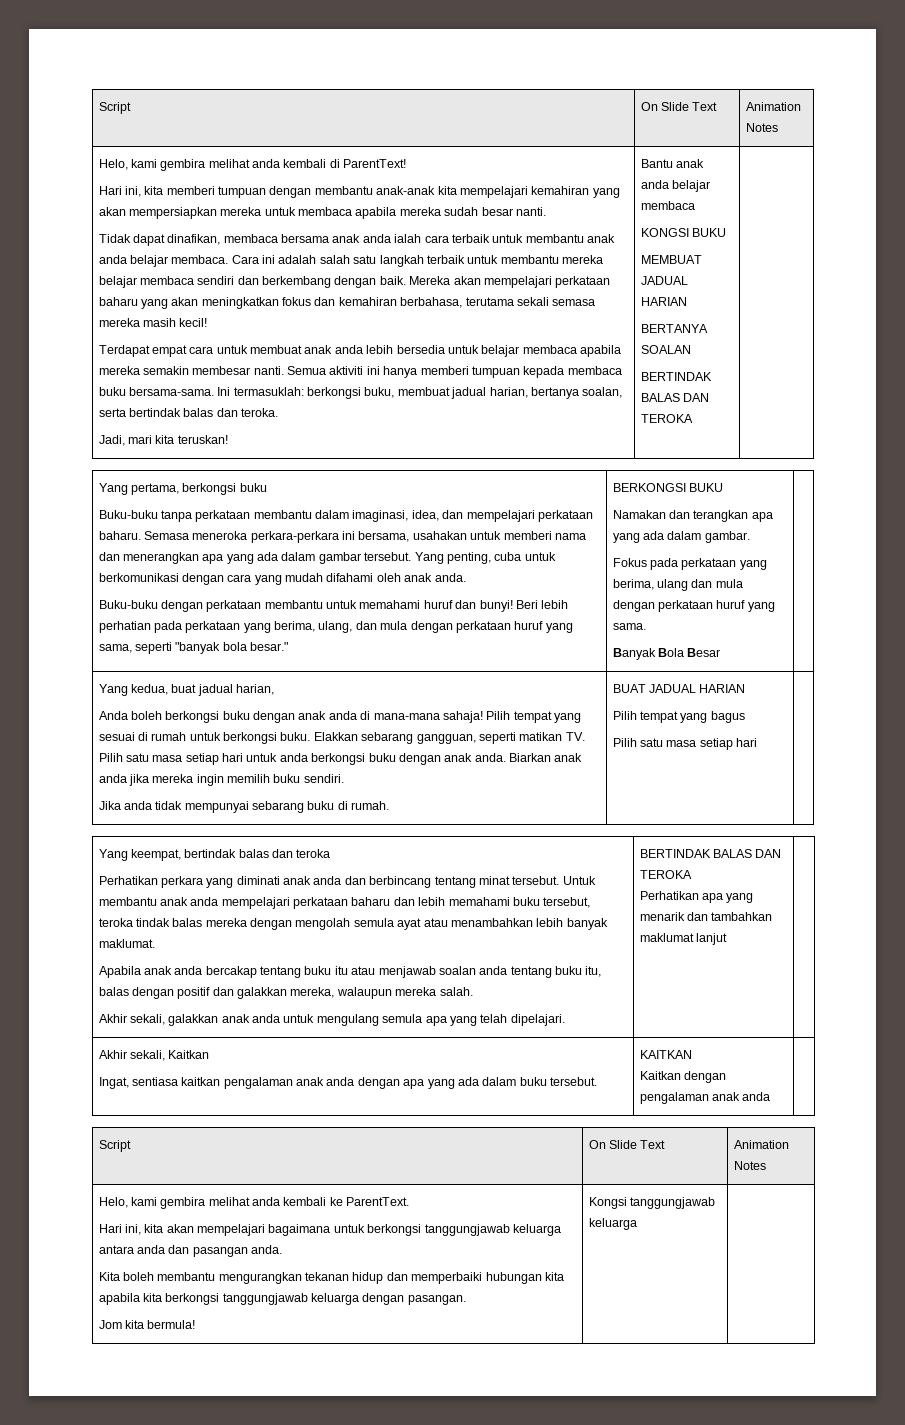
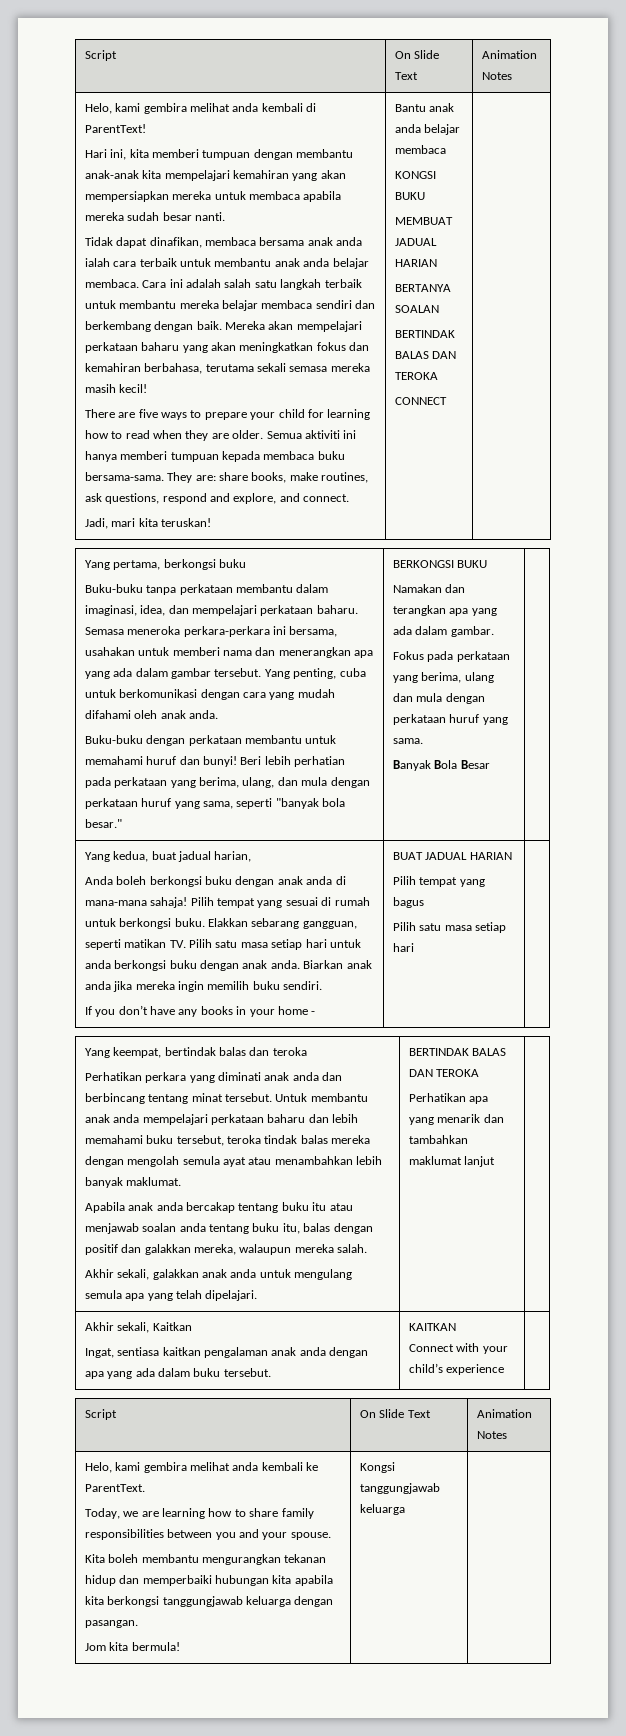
- Terdapat empat cara untuk membuat anak anda lebih bersedia untuk belajar membaca apabila mereka semakin membesar nanti.
+ There are five ways to prepare your child for learning how to read when they are older.
- Ini termasuklah: berkongsi buku, membuat jadual harian, bertanya soalan, serta bertindak balas dan teroka.
+ They are: share books, make routines, ask questions, respond and explore, and connect.
+ CONNECT
- Jika anda tidak mempunyai sebarang buku di rumah.
+ If you don’t have any books in your home -
  Akhir sekali, Kaitkan
  Ingat, sentiasa kaitkan pengalaman anak anda dengan apa yang ada dalam buku tersebut. | KAITKAN
- Kaitkan dengan pengalaman anak anda |
+ Connect with your child’s experience |
- Hari ini, kita akan mempelajari bagaimana untuk berkongsi tanggungjawab keluarga antara anda dan pasangan anda.
+ Today, we are learning how to share family responsibilities between you and your spouse.

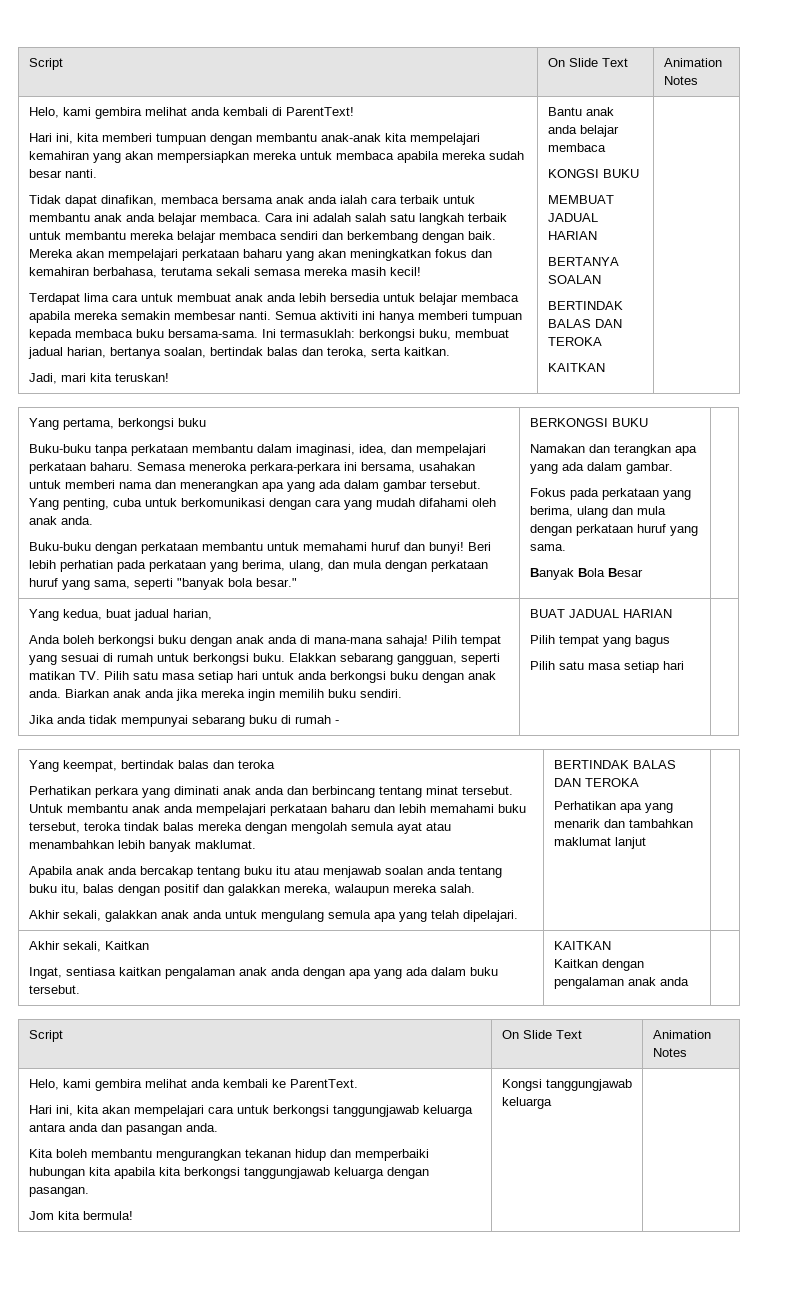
- There are five ways to prepare your child for learning how to read when they are older.
+ Terdapat lima cara untuk membuat anak anda lebih bersedia untuk belajar membaca apabila mereka semakin membesar nanti.
- They are: share books, make routines, ask questions, respond and explore, and connect.
+ Ini termasuklah: berkongsi buku, membuat jadual harian, bertanya soalan, bertindak balas dan teroka, serta kaitkan.
  BERTANYA SOALAN
  BERTINDAK BALAS DAN TEROKA
- CONNECT
+ KAITKAN
- If you don’t have any books in your home -
+ Jika anda tidak mempunyai sebarang buku di rumah -
  Akhir sekali, Kaitkan
  Ingat, sentiasa kaitkan pengalaman anak anda dengan apa yang ada dalam buku tersebut. | KAITKAN
- Connect with your child’s experience |
+ Kaitkan dengan pengalaman anak anda |
- Today, we are learning how to share family responsibilities between you and your spouse.
+ Hari ini, kita akan mempelajari cara untuk berkongsi tanggungjawab keluarga antara anda dan pasangan anda.

